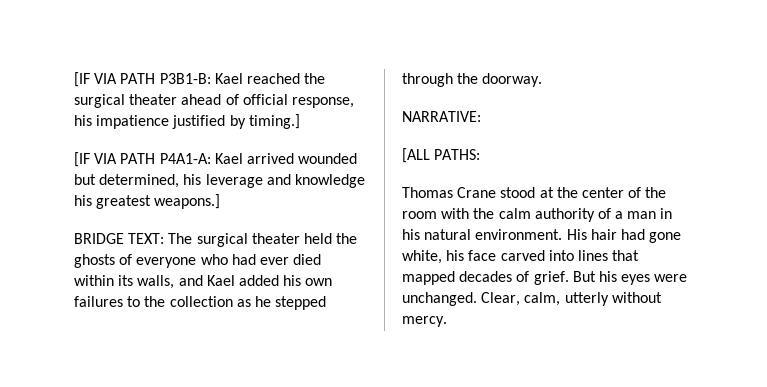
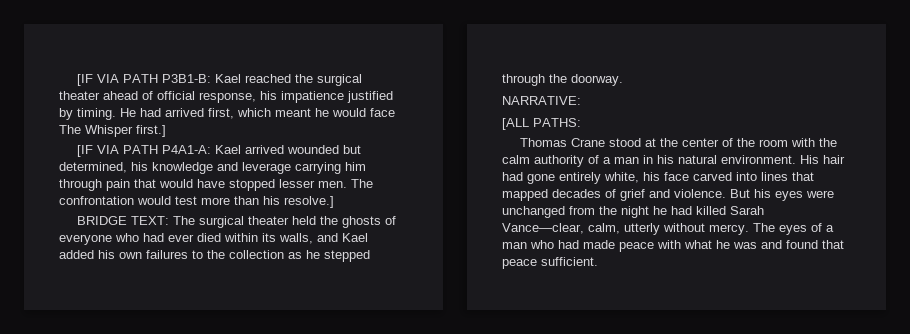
- [IF VIA PATH P3B1-B: Kael reached the surgical theater ahead of official response, his impatience justified by timing.]
+ [IF VIA PATH P3B1-B: Kael reached the surgical theater ahead of official response, his impatience justified by timing. He had arrived first, which meant he would face The Whisper first.]
- [IF VIA PATH P4A1-A: Kael arrived wounded but determined, his leverage and knowledge his greatest weapons.]
+ [IF VIA PATH P4A1-A: Kael arrived wounded but determined, his knowledge and leverage carrying him through pain that would have stopped lesser men. The confrontation would test more than his resolve.]
- His hair had gone white, his face carved into lines that mapped decades of grief.
+ His hair had gone entirely white, his face carved into lines that mapped decades of grief and violence.
- But his eyes were unchanged. Clear, calm, utterly without mercy.
+ But his eyes were unchanged from the night he had killed Sarah Vance—clear, calm, utterly without mercy. The eyes of a man who had made peace with what he was and found that peace sufficient.

